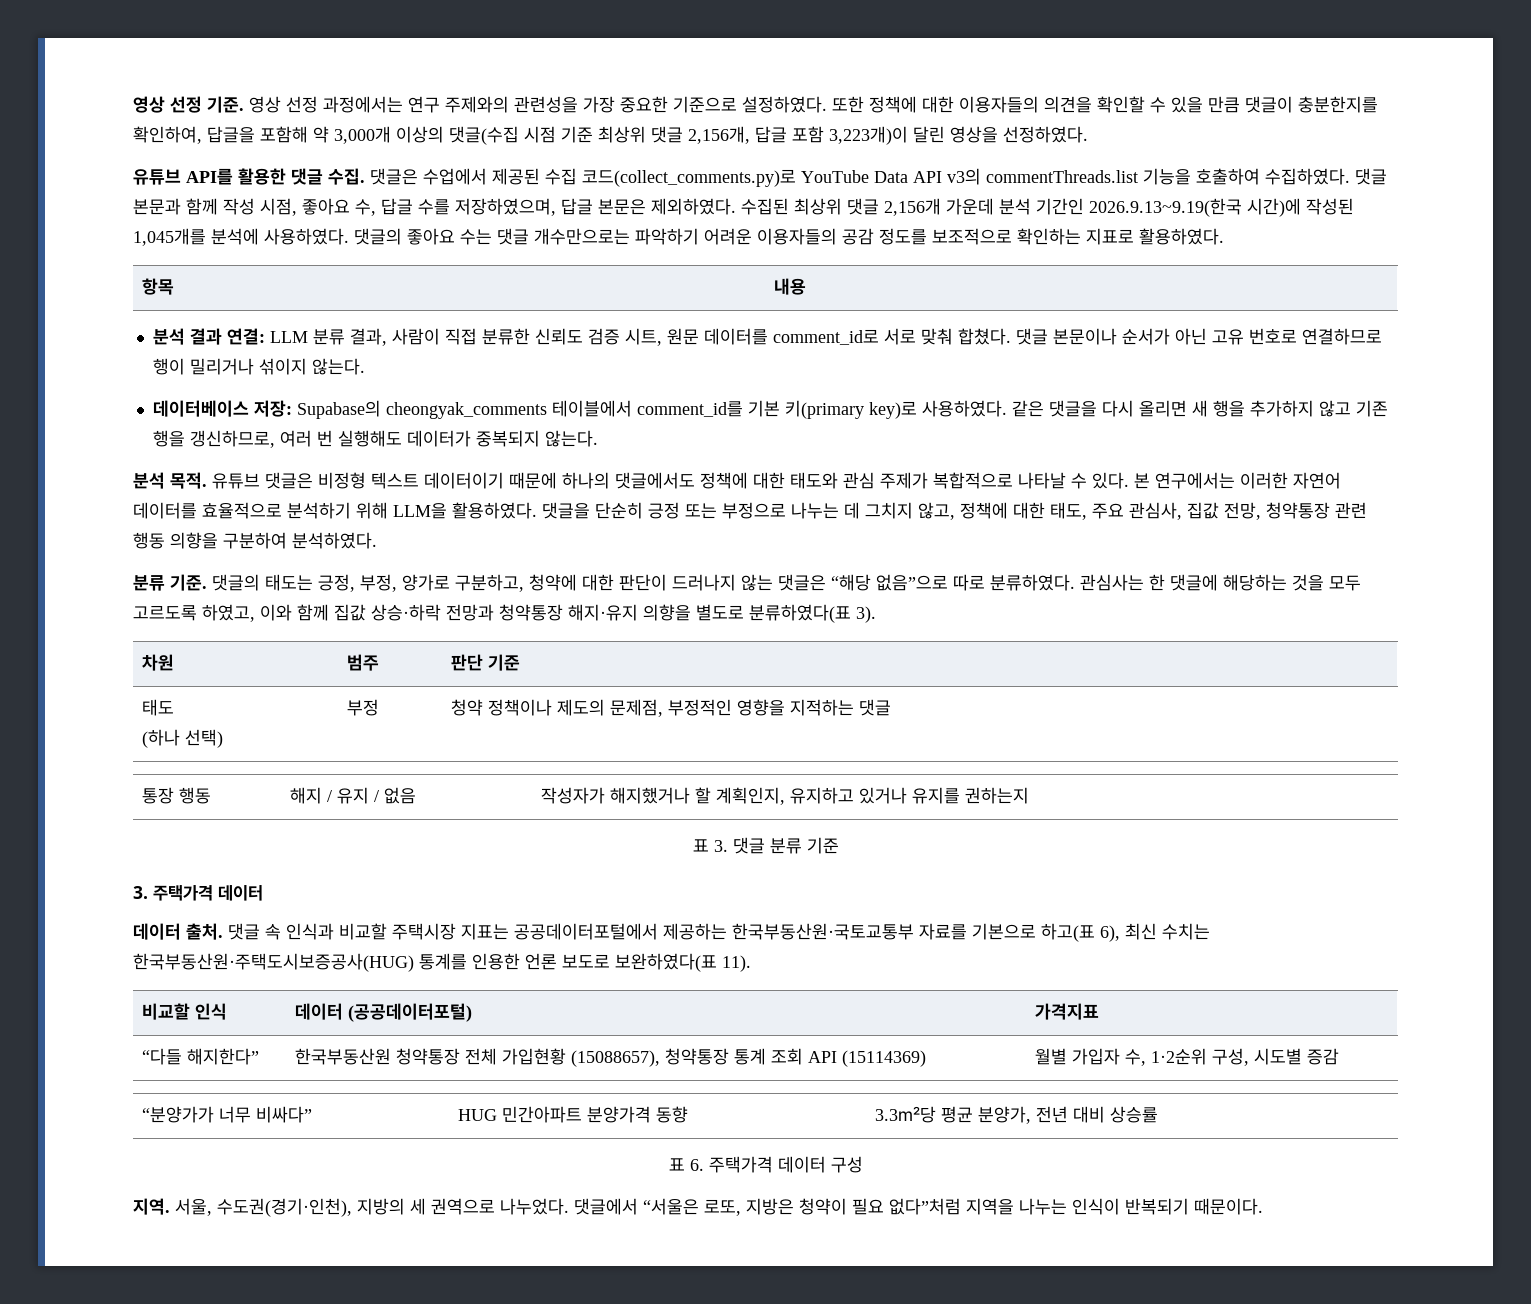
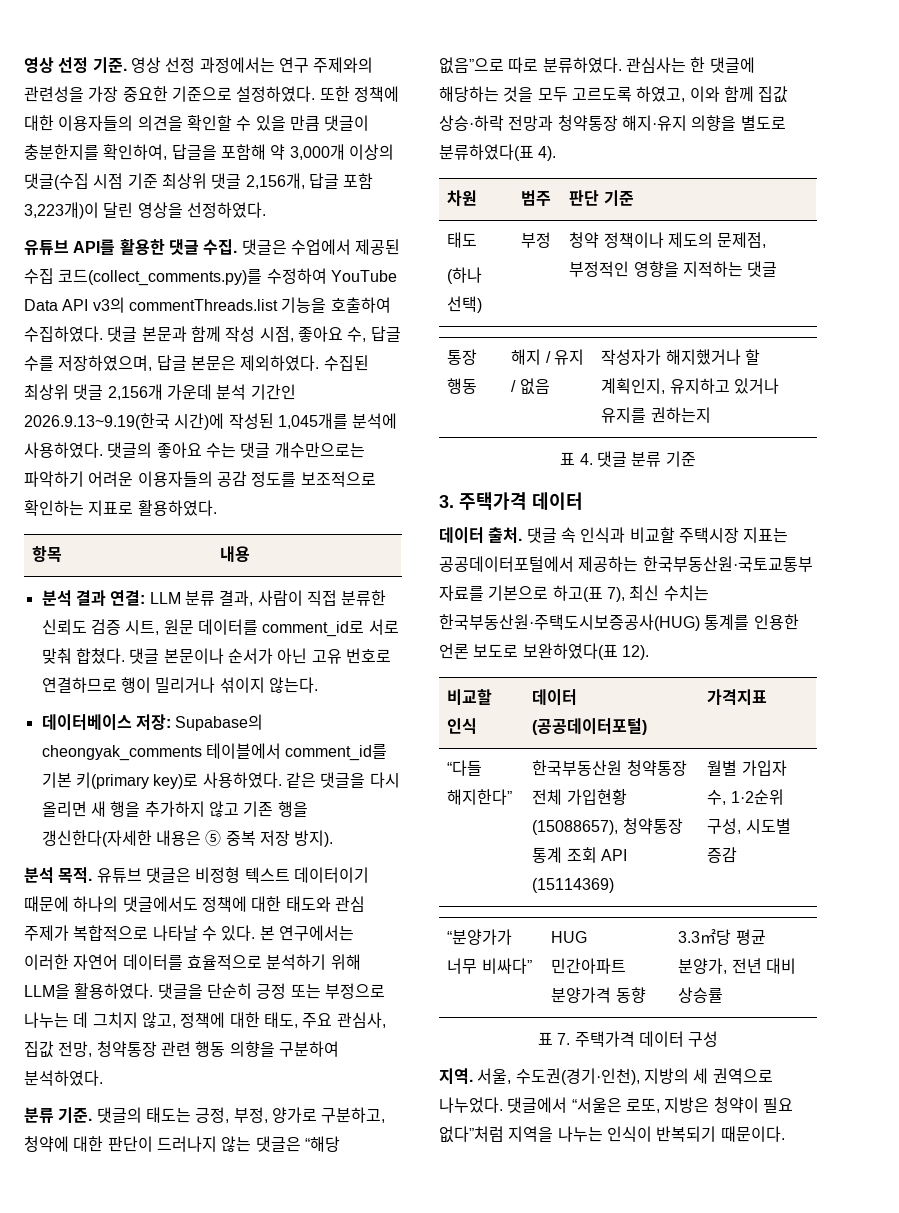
- 댓글은 수업에서 제공된 수집 코드(collect_comments.py)로 YouTube Data API v3의 commentThreads.list 기능을 호출하여 수집하였다.
+ 댓글은 수업에서 제공된 수집 코드(collect_comments.py)를 수정하여 YouTube Data API v3의 commentThreads.list 기능을 호출하여 수집하였다.
- 같은 댓글을 다시 올리면 새 행을 추가하지 않고 기존 행을 갱신하므로, 여러 번 실행해도 데이터가 중복되지 않는다.
+ 같은 댓글을 다시 올리면 새 행을 추가하지 않고 기존 행을 갱신한다(자세한 내용은 ⑤ 중복 저장 방지).
- 관심사는 한 댓글에 해당하는 것을 모두 고르도록 하였고, 이와 함께 집값 상승·하락 전망과 청약통장 해지·유지 의향을 별도로 분류하였다(표 3).
+ 관심사는 한 댓글에 해당하는 것을 모두 고르도록 하였고, 이와 함께 집값 상승·하락 전망과 청약통장 해지·유지 의향을 별도로 분류하였다(표 4).
- 표 3. 댓글 분류 기준
+ 표 4. 댓글 분류 기준
- 댓글 속 인식과 비교할 주택시장 지표는 공공데이터포털에서 제공하는 한국부동산원·국토교통부 자료를 기본으로 하고(표 6), 최신 수치는 한국부동산원·주택도시보증공사(HUG) 통계를 인용한 언론 보도로 보완하였다(표 11).
+ 댓글 속 인식과 비교할 주택시장 지표는 공공데이터포털에서 제공하는 한국부동산원·국토교통부 자료를 기본으로 하고(표 7), 최신 수치는 한국부동산원·주택도시보증공사(HUG) 통계를 인용한 언론 보도로 보완하였다(표 12).
- 표 6. 주택가격 데이터 구성
+ 표 7. 주택가격 데이터 구성

